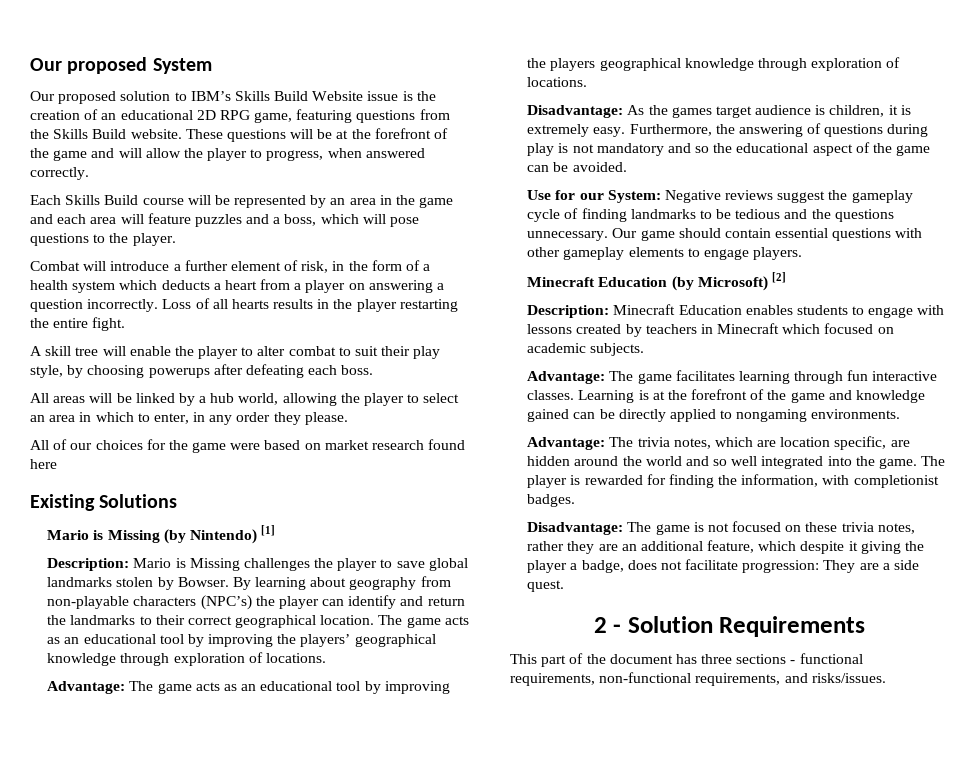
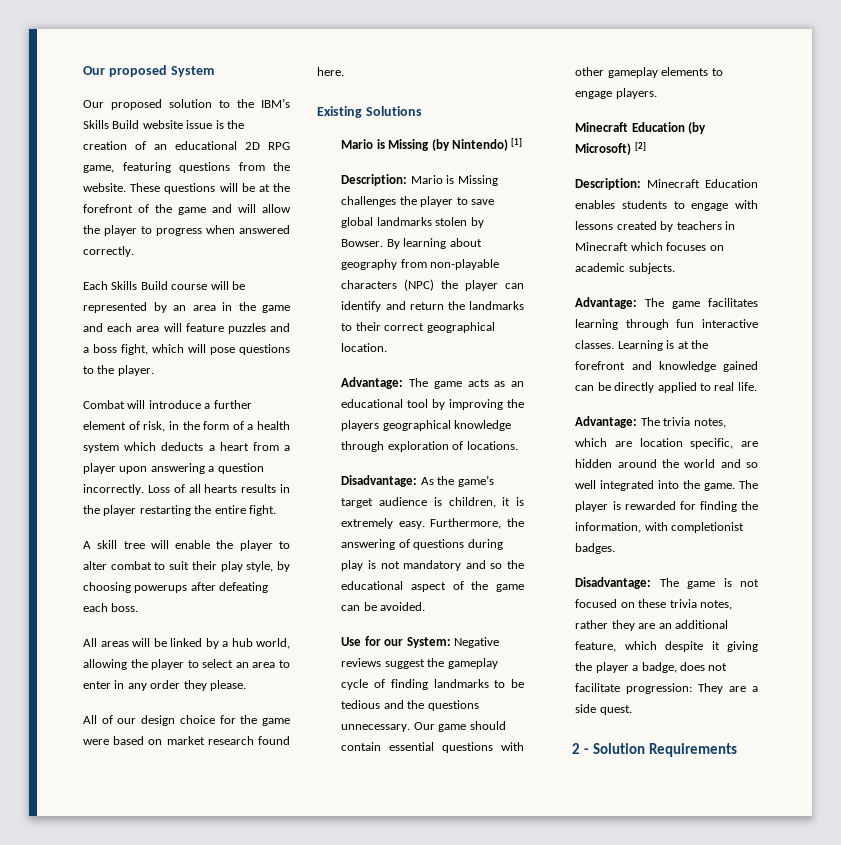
- Our proposed solution to IBM’s Skills Build Website issue is the creation of an educational 2D RPG game, featuring questions from the Skills Build website.
+ Our proposed solution to the IBM’s Skills Build website issue is the creation of an educational 2D RPG game, featuring questions from the website.
- These questions will be at the forefront of the game and will allow the player to progress, when answered correctly.
+ These questions will be at the forefront of the game and will allow the player to progress when answered correctly.
- Each Skills Build course will be represented by an area in the game and each area will feature puzzles and a boss, which will pose questions to the player.
+ Each Skills Build course will be represented by an area in the game and each area will feature puzzles and a boss fight, which will pose questions to the player.
- Combat will introduce a further element of risk, in the form of a health system which deducts a heart from a player on answering a question incorrectly.
+ Combat will introduce a further element of risk, in the form of a health system which deducts a heart from a player upon answering a question incorrectly.
- All areas will be linked by a hub world, allowing the player to select an area in which to enter, in any order they please.
+ All areas will be linked by a hub world, allowing the player to select an area to enter in any order they please.
- All of our choices for the game were based on market research found here
+ All of our design choice for the game were based on market research found here.
- By learning about geography from non-playable characters (NPC’s) the player can identify and return the landmarks to their correct geographical location. The game acts as an educational tool by improving the players’ geographical knowledge through exploration of locations.
+ By learning about geography from non-playable characters (NPC) the player can identify and return the landmarks to their correct geographical location.
- Disadvantage: As the games target audience is children, it is extremely easy.
+ Disadvantage: As the game’s target audience is children, it is extremely easy.
- Description: Minecraft Education enables students to engage with lessons created by teachers in Minecraft which focused on academic subjects.
+ Description: Minecraft Education enables students to engage with lessons created by teachers in Minecraft which focuses on academic subjects.
- Learning is at the forefront of the game and knowledge gained can be directly applied to nongaming environments.
+ Learning is at the forefront and knowledge gained can be directly applied to real life.
- This part of the document has three sections - functional requirements, non-functional requirements, and risks/issues.

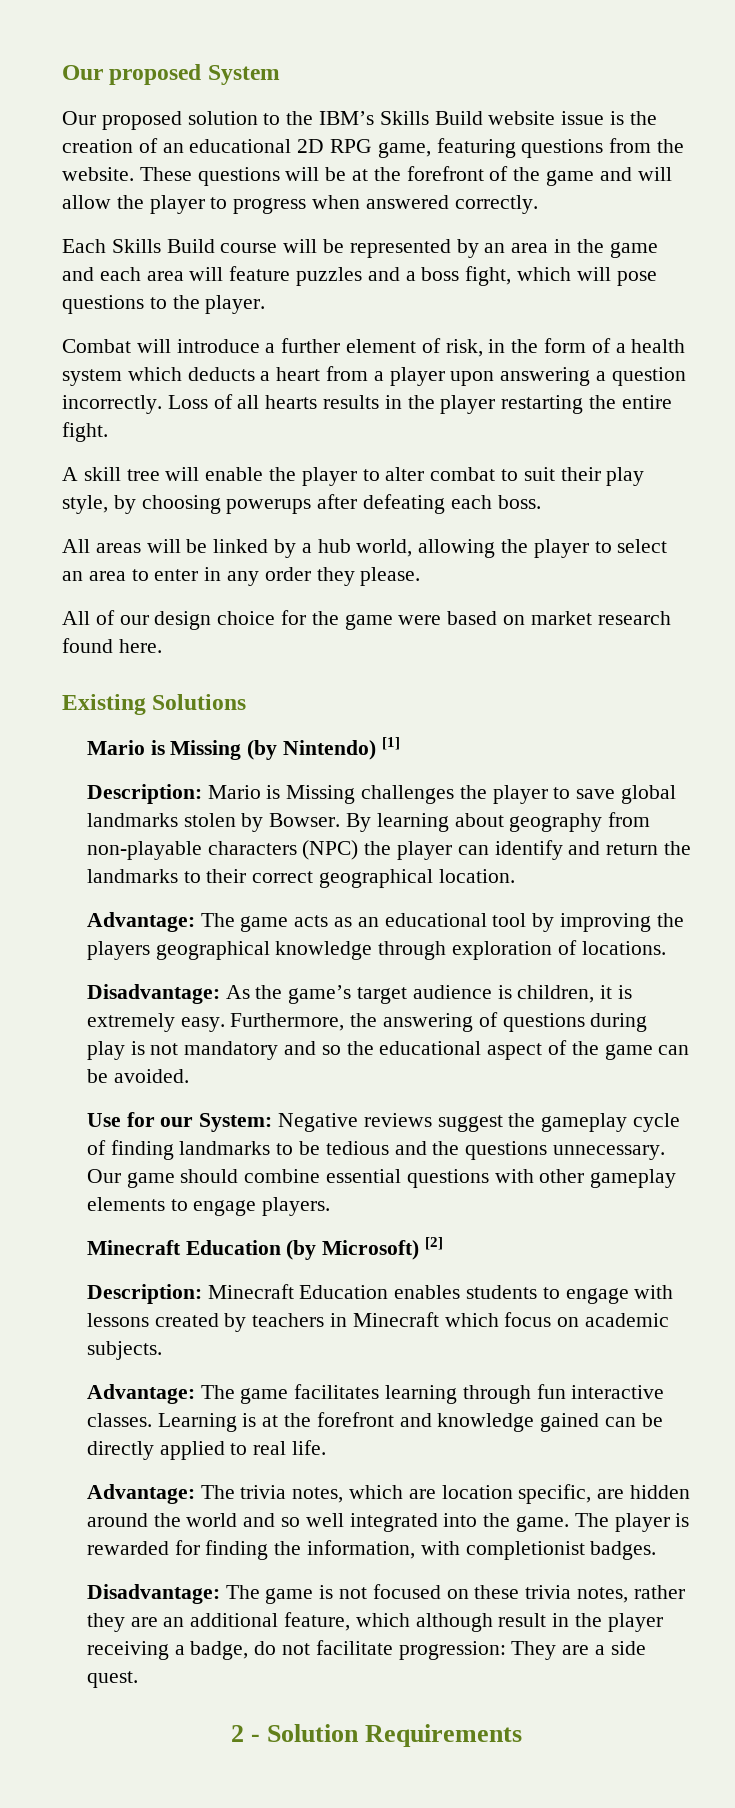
- Our game should contain essential questions with other gameplay elements to engage players.
+ Our game should combine essential questions with other gameplay elements to engage players.
- Description: Minecraft Education enables students to engage with lessons created by teachers in Minecraft which focuses on academic subjects.
+ Description: Minecraft Education enables students to engage with lessons created by teachers in Minecraft which focus on academic subjects.
- Disadvantage: The game is not focused on these trivia notes, rather they are an additional feature, which despite it giving the player a badge, does not facilitate progression: They are a side quest.
+ Disadvantage: The game is not focused on these trivia notes, rather they are an additional feature, which although result in the player receiving a badge, do not facilitate progression: They are a side quest.

